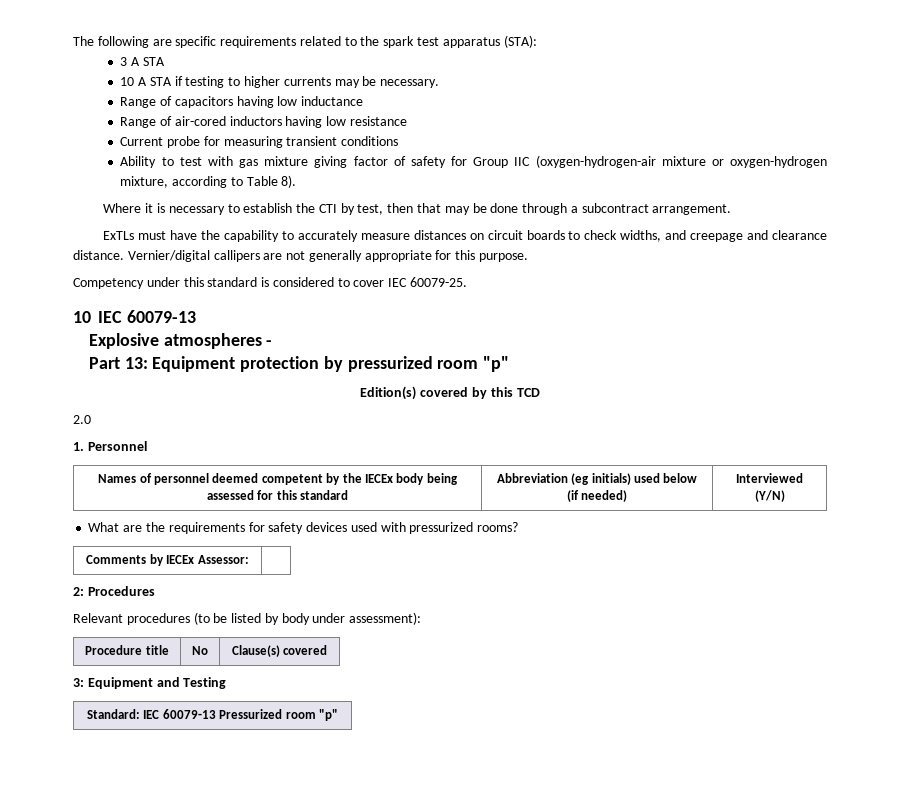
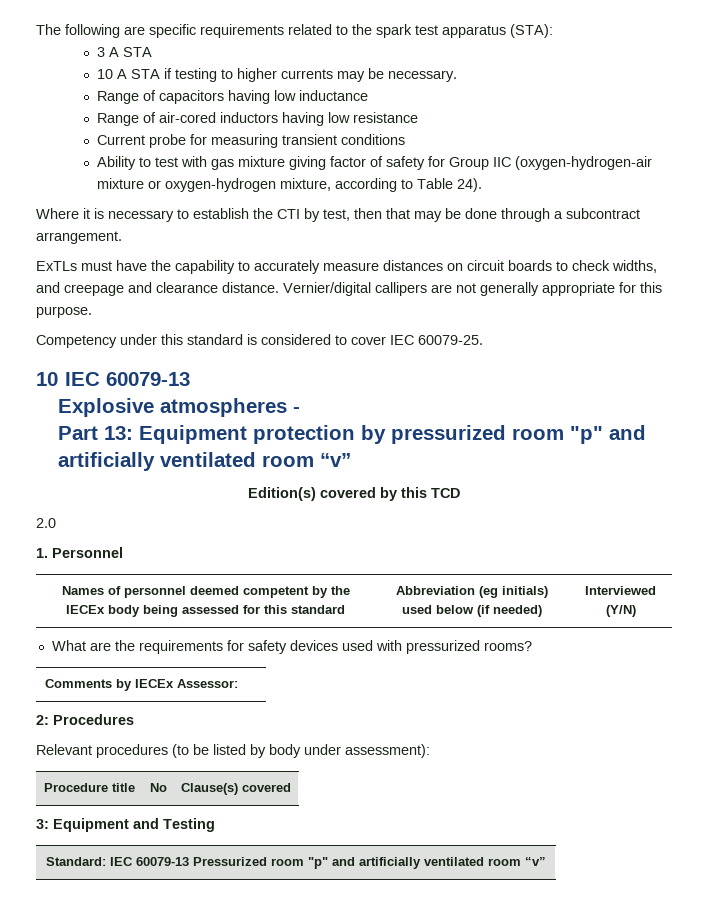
- Ability to test with gas mixture giving factor of safety for Group IIC (oxygen-hydrogen-air mixture or oxygen-hydrogen mixture, according to Table 8).
+ Ability to test with gas mixture giving factor of safety for Group IIC (oxygen-hydrogen-air mixture or oxygen-hydrogen mixture, according to Table 24).
- Part 13: Equipment protection by pressurized room "p"
+ Part 13: Equipment protection by pressurized room "p" and artificially ventilated room “v”
- Standard: IEC 60079-13 Pressurized room "p"
+ Standard: IEC 60079-13 Pressurized room "p" and artificially ventilated room “v”

